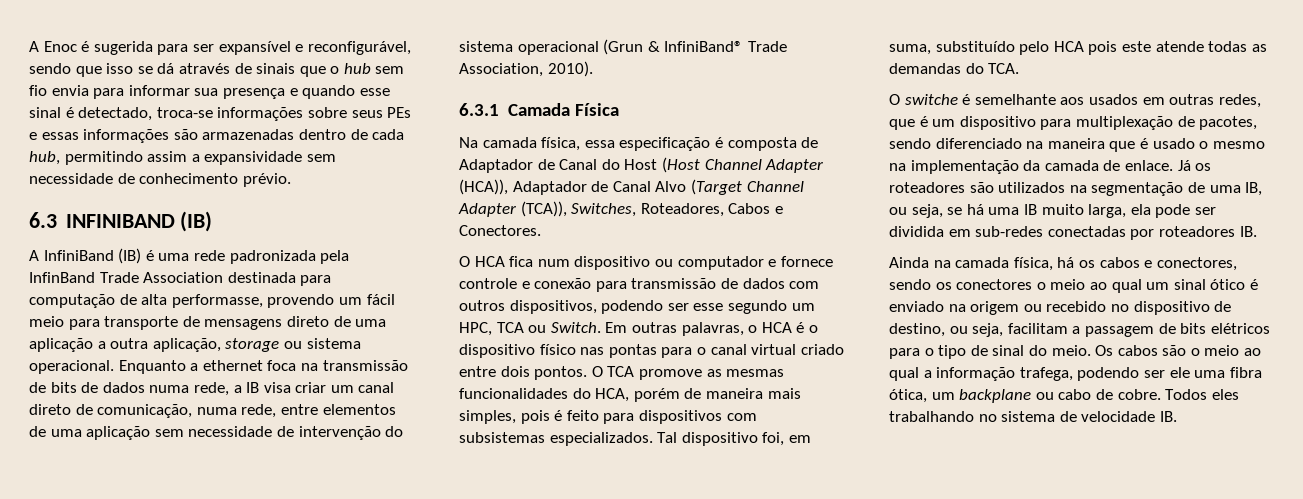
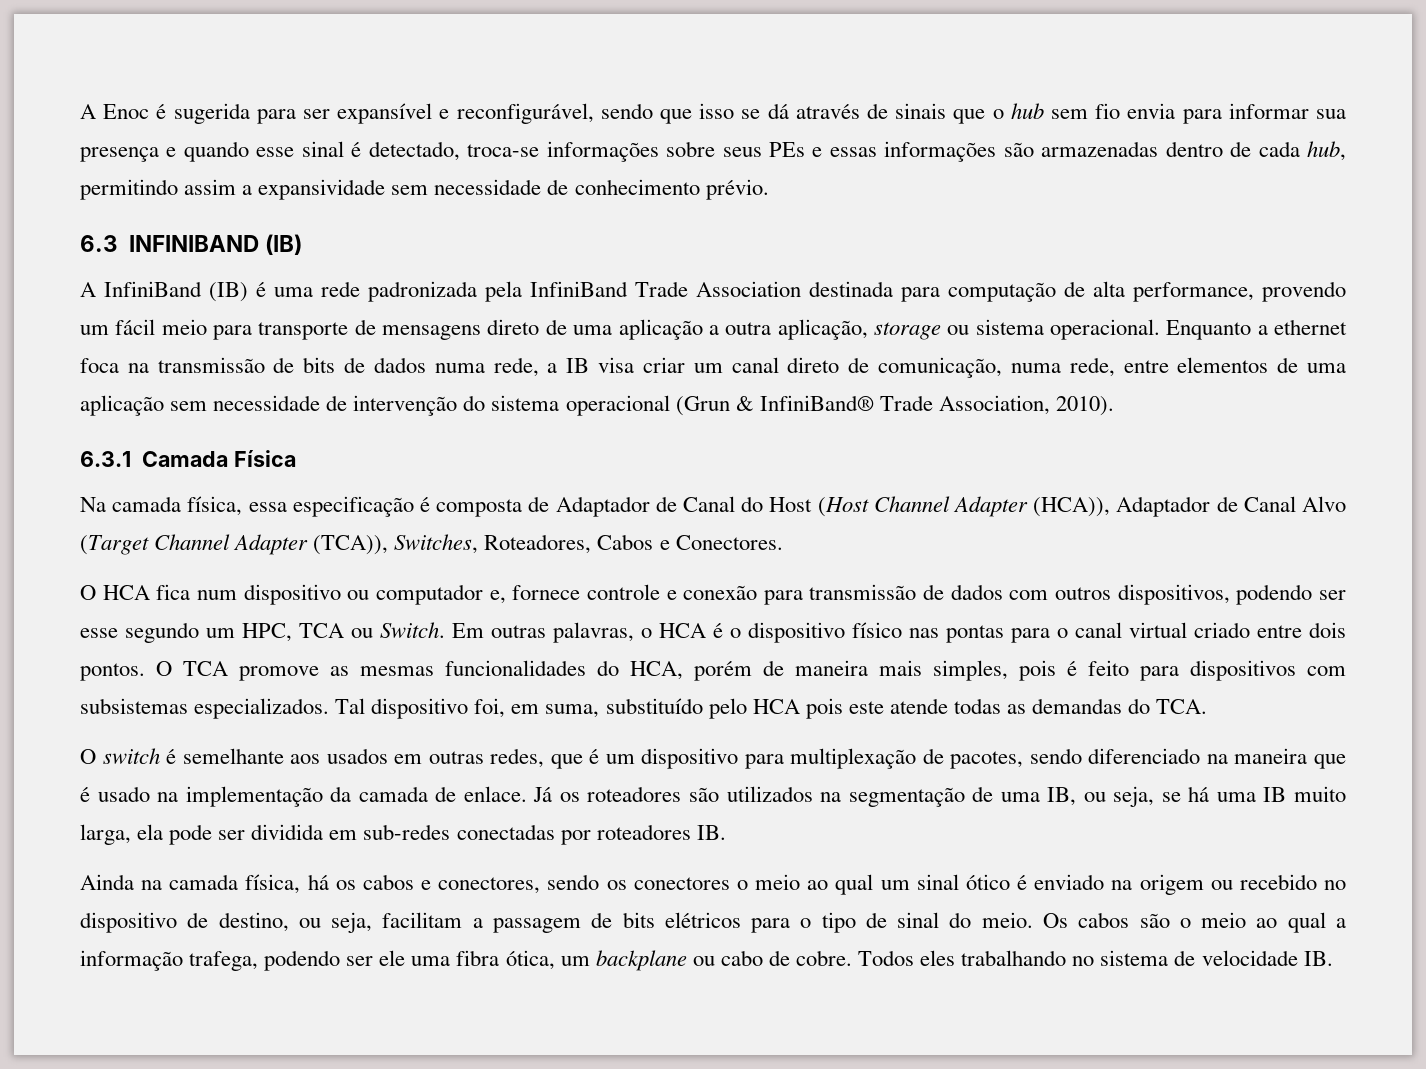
- A InfiniBand (IB) é uma rede padronizada pela InfinBand Trade Association destinada para computação de alta performasse, provendo um fácil meio para transporte de mensagens direto de uma aplicação a outra aplicação, storage ou sistema operacional.
+ A InfiniBand (IB) é uma rede padronizada pela InfiniBand Trade Association destinada para computação de alta performance, provendo um fácil meio para transporte de mensagens direto de uma aplicação a outra aplicação, storage ou sistema operacional.
- O HCA fica num dispositivo ou computador e fornece controle e conexão para transmissão de dados com outros dispositivos, podendo ser esse segundo um HPC, TCA ou Switch.
+ O HCA fica num dispositivo ou computador e, fornece controle e conexão para transmissão de dados com outros dispositivos, podendo ser esse segundo um HPC, TCA ou Switch.
- O switche é semelhante aos usados em outras redes, que é um dispositivo para multiplexação de pacotes, sendo diferenciado na maneira que é usado o mesmo na implementação da camada de enlace.
+ O switch é semelhante aos usados em outras redes, que é um dispositivo para multiplexação de pacotes, sendo diferenciado na maneira que é usado na implementação da camada de enlace.

